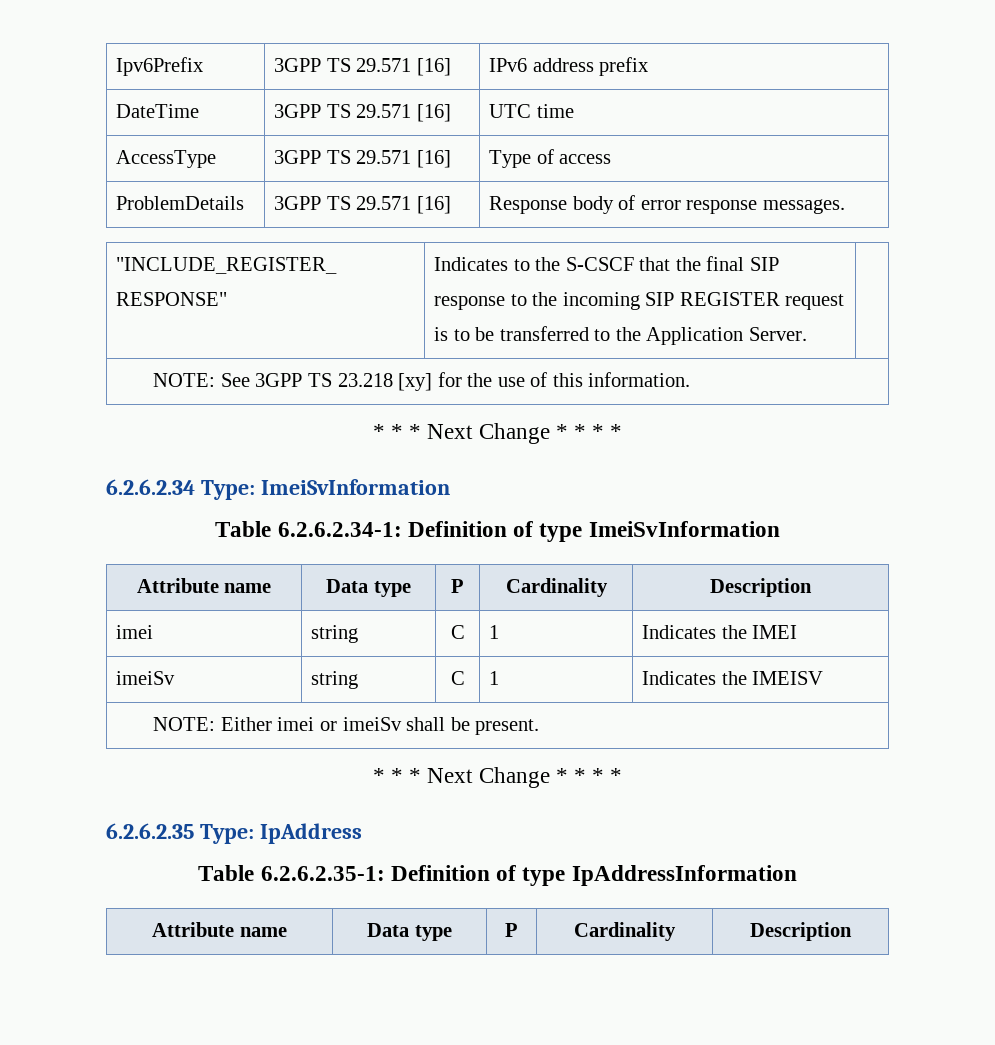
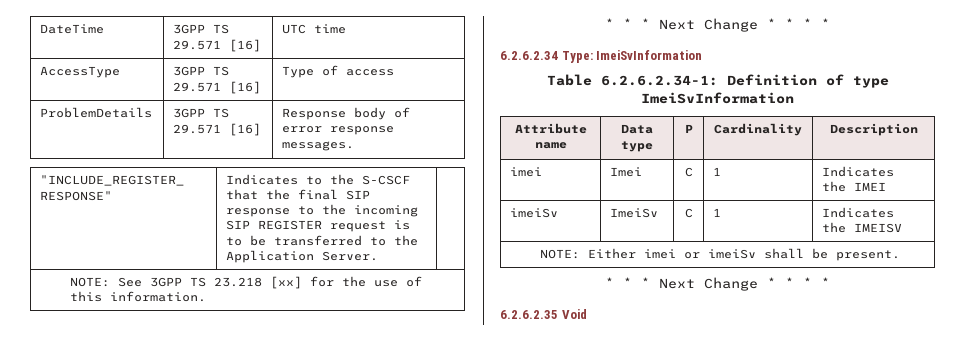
- Ipv6Prefix | 3GPP TS 29.571 [16] | IPv6 address prefix
- NOTE: See 3GPP TS 23.218 [xy] for the use of this information.
+ NOTE: See 3GPP TS 23.218 [xx] for the use of this information.
- imei | string | C | 1 | Indicates the IMEI
+ imei | Imei | C | 1 | Indicates the IMEI
- imeiSv | string | C | 1 | Indicates the IMEISV
+ imeiSv | ImeiSv | C | 1 | Indicates the IMEISV
- 6.2.6.2.35 Type: IpAddress
- Table 6.2.6.2.35-1: Definition of type IpAddressInformation
- Attribute name | Data type | P | Cardinality | Description
+ 6.2.6.2.35 Void

